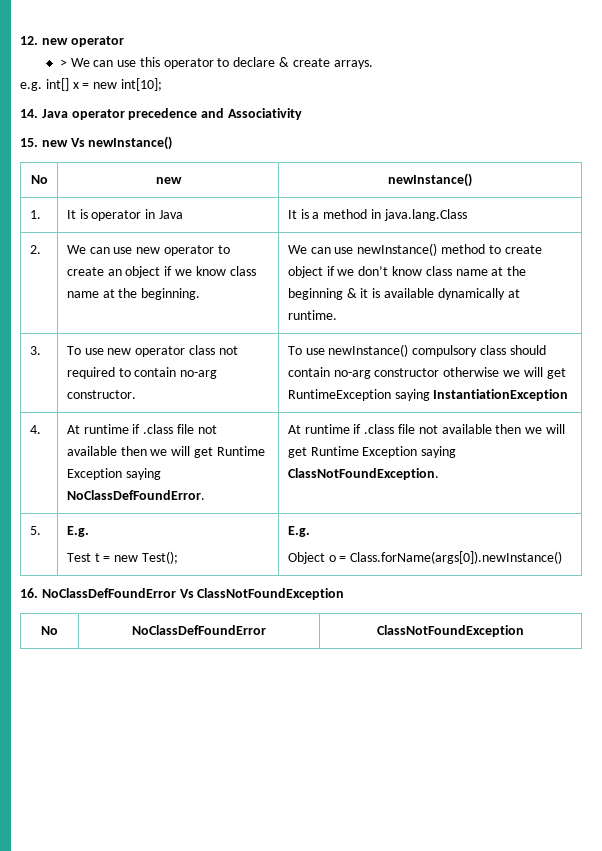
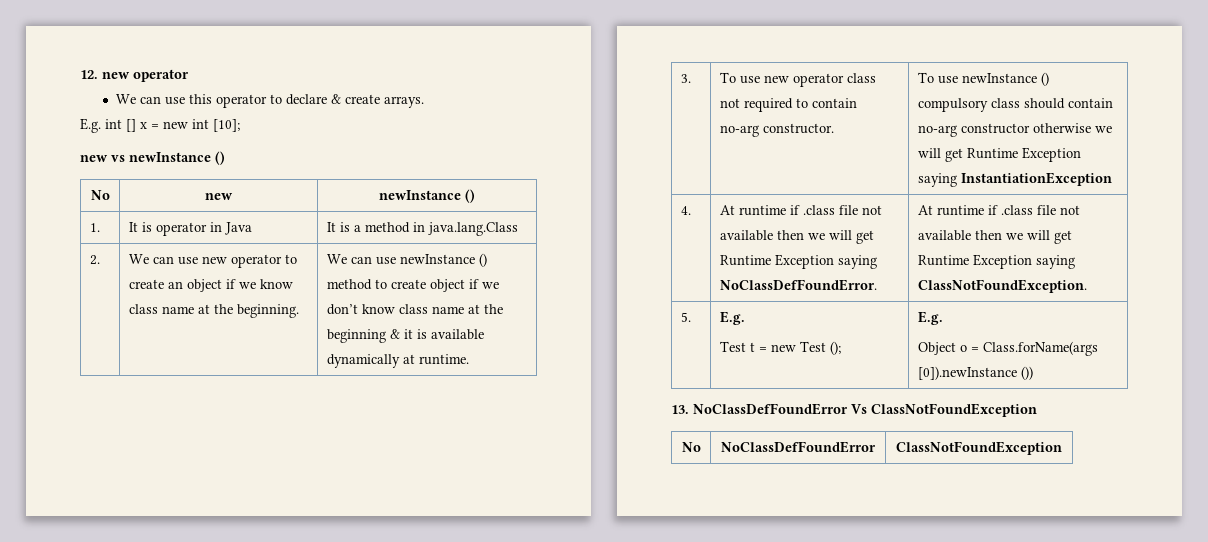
- > We can use this operator to declare & create arrays.
+ We can use this operator to declare & create arrays.
- e.g. int[] x = new int[10];
- 14. Java operator precedence and Associativity
- 15. new Vs newInstance()
+ E.g. int [] x = new int [10];
+ new vs newInstance ()
- No | new | newInstance()
+ No | new | newInstance ()
- We can use newInstance() method to create object if we don’t know class name at the beginning & it is available dynamically at runtime.
+ We can use newInstance () method to create object if we don’t know class name at the beginning & it is available dynamically at runtime.
- 3. | To use new operator class not required to contain no-arg constructor. | To use newInstance() compulsory class should contain no-arg constructor otherwise we will get RuntimeException saying InstantiationException
+ 3. | To use new operator class not required to contain no-arg constructor. | To use newInstance () compulsory class should contain no-arg constructor otherwise we will get Runtime Exception saying InstantiationException
  5. | E.g.
- Test t = new Test(); | E.g.
- Object o = Class.forName(args[0]).newInstance()
- 16. NoClassDefFoundError Vs ClassNotFoundException
+ Test t = new Test (); | E.g.
+ Object o = Class.forName(args [0]).newInstance ())
+ 13. NoClassDefFoundError Vs ClassNotFoundException

